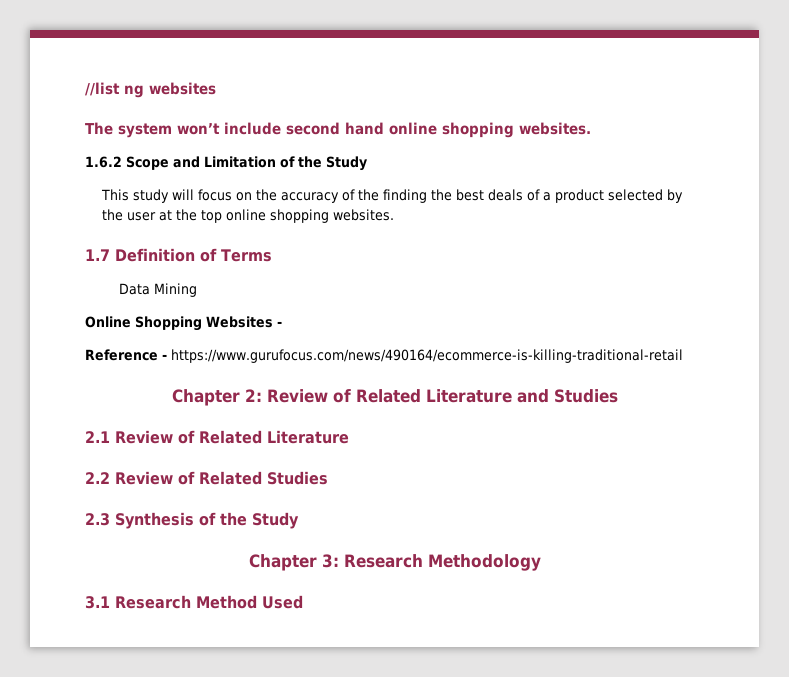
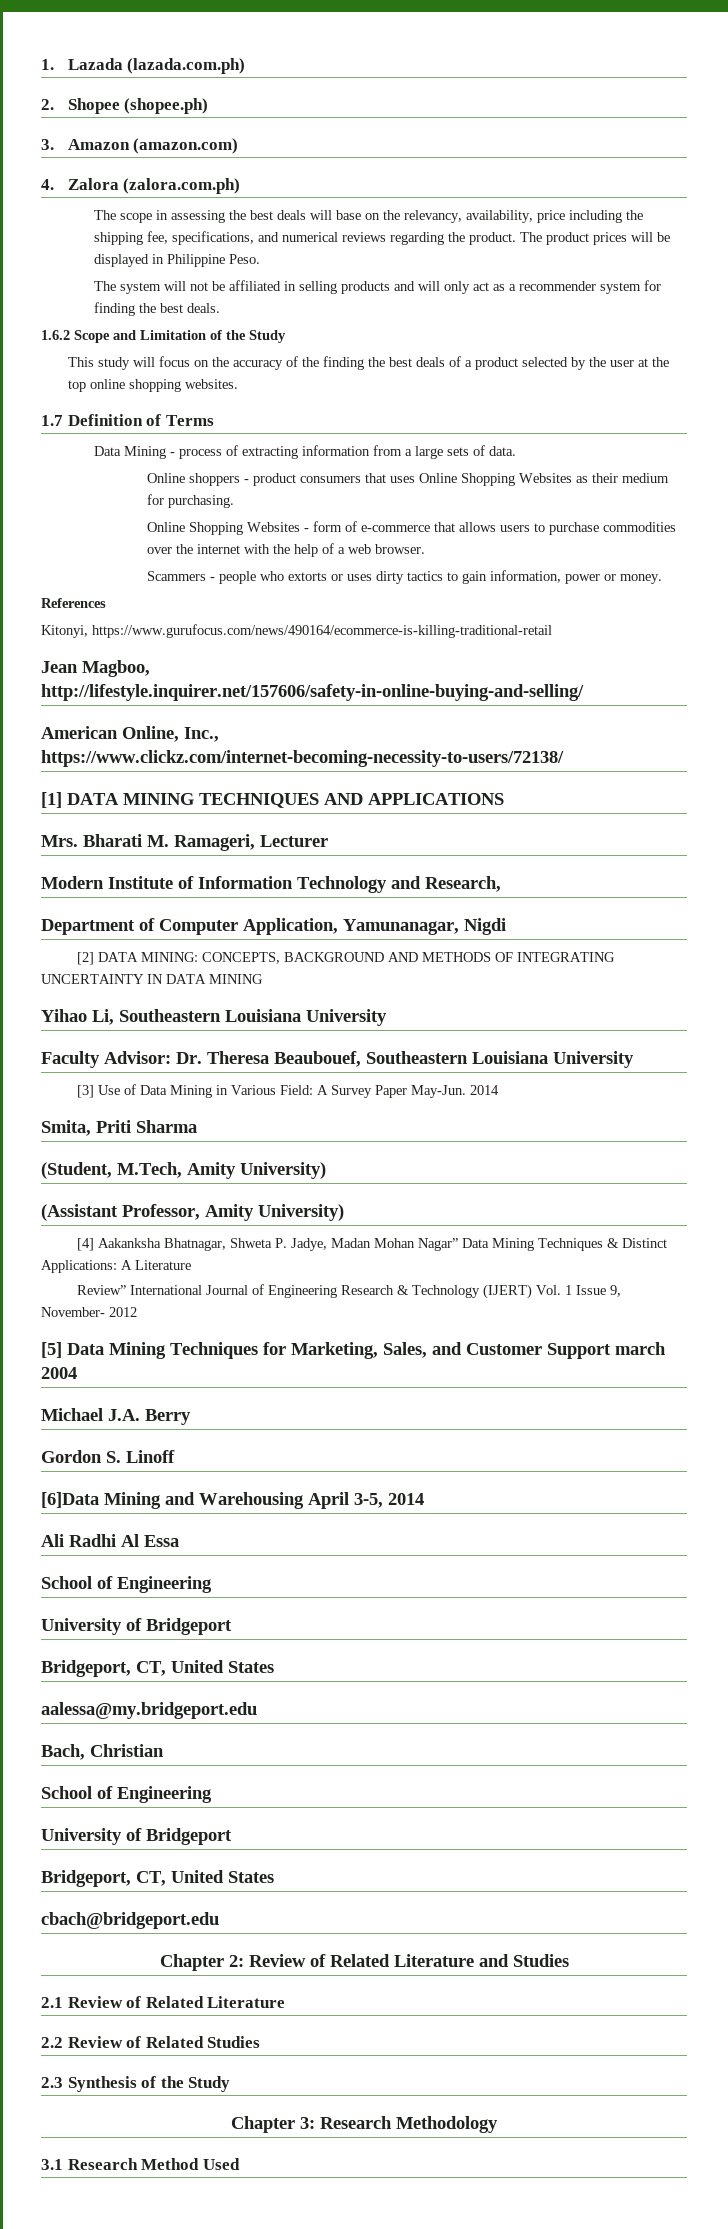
- //list ng websites
- The system won’t include second hand online shopping websites.
+ 1. Lazada (lazada.com.ph)
+ 2. Shopee (shopee.ph)
+ 3. Amazon (amazon.com)
+ 4. Zalora (zalora.com.ph)
+ The scope in assessing the best deals will base on the relevancy, availability, price including the shipping fee, specifications, and numerical reviews regarding the product. The product prices will be displayed in Philippine Peso.
+ The system will not be affiliated in selling products and will only act as a recommender system for finding the best deals.
- Data Mining
- Online Shopping Websites -
- Reference - https://www.gurufocus.com/news/490164/ecommerce-is-killing-traditional-retail
+ Data Mining - process of extracting information from a large sets of data.
+ Online shoppers - product consumers that uses Online Shopping Websites as their medium for purchasing.
+ Online Shopping Websites - form of e-commerce that allows users to purchase commodities over the internet with the help of a web browser.
+ Scammers - people who extorts or uses dirty tactics to gain information, power or money.
+ References
+ Kitonyi, https://www.gurufocus.com/news/490164/ecommerce-is-killing-traditional-retail
+ Jean Magboo, http://lifestyle.inquirer.net/157606/safety-in-online-buying-and-selling/
+ American Online, Inc., https://www.clickz.com/internet-becoming-necessity-to-users/72138/
+ [1] DATA MINING TECHNIQUES AND APPLICATIONS
+ Mrs. Bharati M. Ramageri, Lecturer
+ Modern Institute of Information Technology and Research,
+ Department of Computer Application, Yamunanagar, Nigdi
+ [2] DATA MINING: CONCEPTS, BACKGROUND AND METHODS OF INTEGRATING UNCERTAINTY IN DATA MINING
+ Yihao Li, Southeastern Louisiana University
+ Faculty Advisor: Dr. Theresa Beaubouef, Southeastern Louisiana University
+ [3] Use of Data Mining in Various Field: A Survey Paper May-Jun. 2014
+ Smita, Priti Sharma
+ (Student, M.Tech, Amity University)
+ (Assistant Professor, Amity University)
+ [4] Aakanksha Bhatnagar, Shweta P. Jadye, Madan Mohan Nagar” Data Mining Techniques & Distinct Applications: A Literature
+ Review” International Journal of Engineering Research & Technology (IJERT) Vol. 1 Issue 9, November- 2012
+ [5] Data Mining Techniques for Marketing, Sales, and Customer Support march 2004
+ Michael J.A. Berry
+ Gordon S. Linoff
+ [6]Data Mining and Warehousing April 3-5, 2014
+ Ali Radhi Al Essa
+ School of Engineering
+ University of Bridgeport
+ Bridgeport, CT, United States
+ aalessa@my.bridgeport.edu
+ Bach, Christian
+ School of Engineering
+ University of Bridgeport
+ Bridgeport, CT, United States
+ cbach@bridgeport.edu

